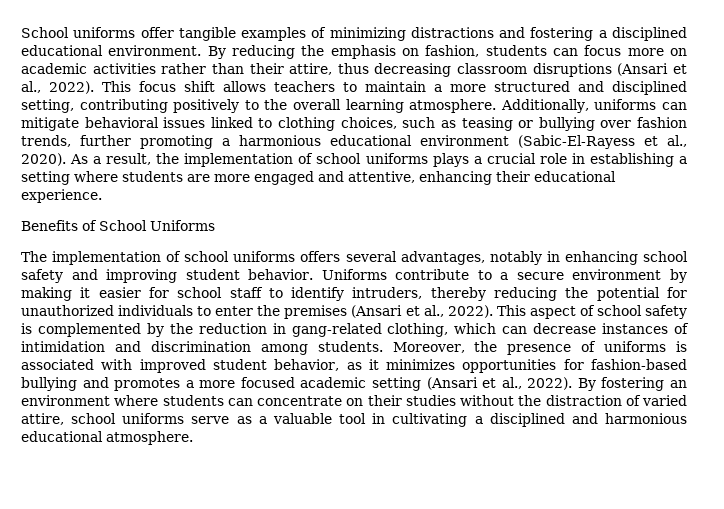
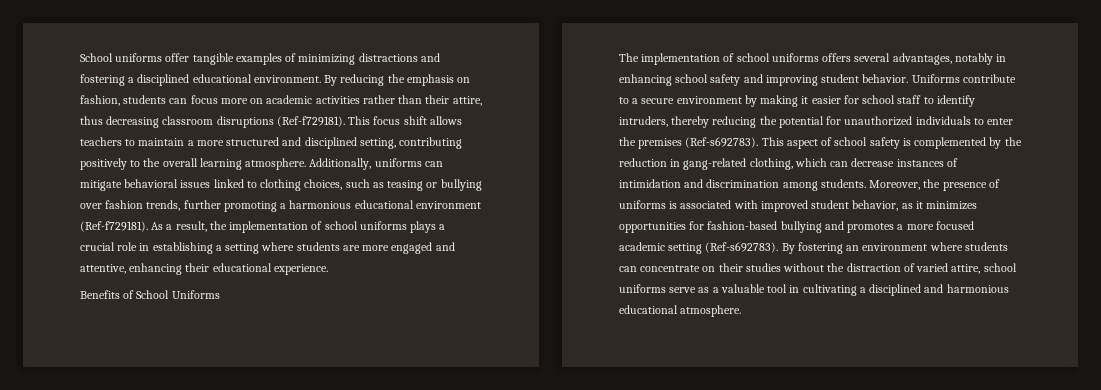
- By reducing the emphasis on fashion, students can focus more on academic activities rather than their attire, thus decreasing classroom disruptions (Ansari et al., 2022).
+ By reducing the emphasis on fashion, students can focus more on academic activities rather than their attire, thus decreasing classroom disruptions (Ref-f729181).
- Additionally, uniforms can mitigate behavioral issues linked to clothing choices, such as teasing or bullying over fashion trends, further promoting a harmonious educational environment (Sabic-El-Rayess et al., 2020).
+ Additionally, uniforms can mitigate behavioral issues linked to clothing choices, such as teasing or bullying over fashion trends, further promoting a harmonious educational environment (Ref-f729181).
- Uniforms contribute to a secure environment by making it easier for school staff to identify intruders, thereby reducing the potential for unauthorized individuals to enter the premises (Ansari et al., 2022).
+ Uniforms contribute to a secure environment by making it easier for school staff to identify intruders, thereby reducing the potential for unauthorized individuals to enter the premises (Ref-s692783).
- Moreover, the presence of uniforms is associated with improved student behavior, as it minimizes opportunities for fashion-based bullying and promotes a more focused academic setting (Ansari et al., 2022).
+ Moreover, the presence of uniforms is associated with improved student behavior, as it minimizes opportunities for fashion-based bullying and promotes a more focused academic setting (Ref-s692783).

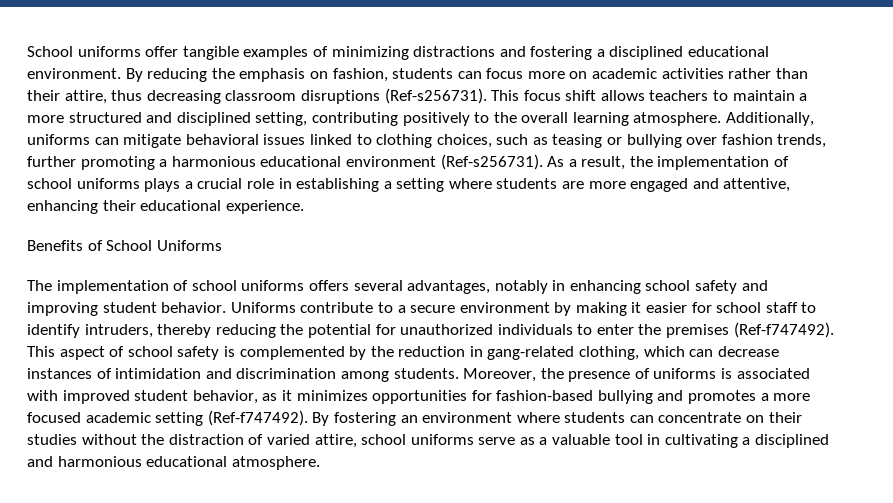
- By reducing the emphasis on fashion, students can focus more on academic activities rather than their attire, thus decreasing classroom disruptions (Ref-f729181).
+ By reducing the emphasis on fashion, students can focus more on academic activities rather than their attire, thus decreasing classroom disruptions (Ref-s256731).
- Additionally, uniforms can mitigate behavioral issues linked to clothing choices, such as teasing or bullying over fashion trends, further promoting a harmonious educational environment (Ref-f729181).
+ Additionally, uniforms can mitigate behavioral issues linked to clothing choices, such as teasing or bullying over fashion trends, further promoting a harmonious educational environment (Ref-s256731).
- Uniforms contribute to a secure environment by making it easier for school staff to identify intruders, thereby reducing the potential for unauthorized individuals to enter the premises (Ref-s692783).
+ Uniforms contribute to a secure environment by making it easier for school staff to identify intruders, thereby reducing the potential for unauthorized individuals to enter the premises (Ref-f747492).
- Moreover, the presence of uniforms is associated with improved student behavior, as it minimizes opportunities for fashion-based bullying and promotes a more focused academic setting (Ref-s692783).
+ Moreover, the presence of uniforms is associated with improved student behavior, as it minimizes opportunities for fashion-based bullying and promotes a more focused academic setting (Ref-f747492).

